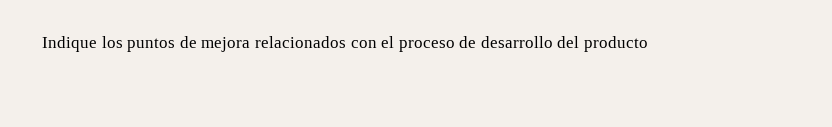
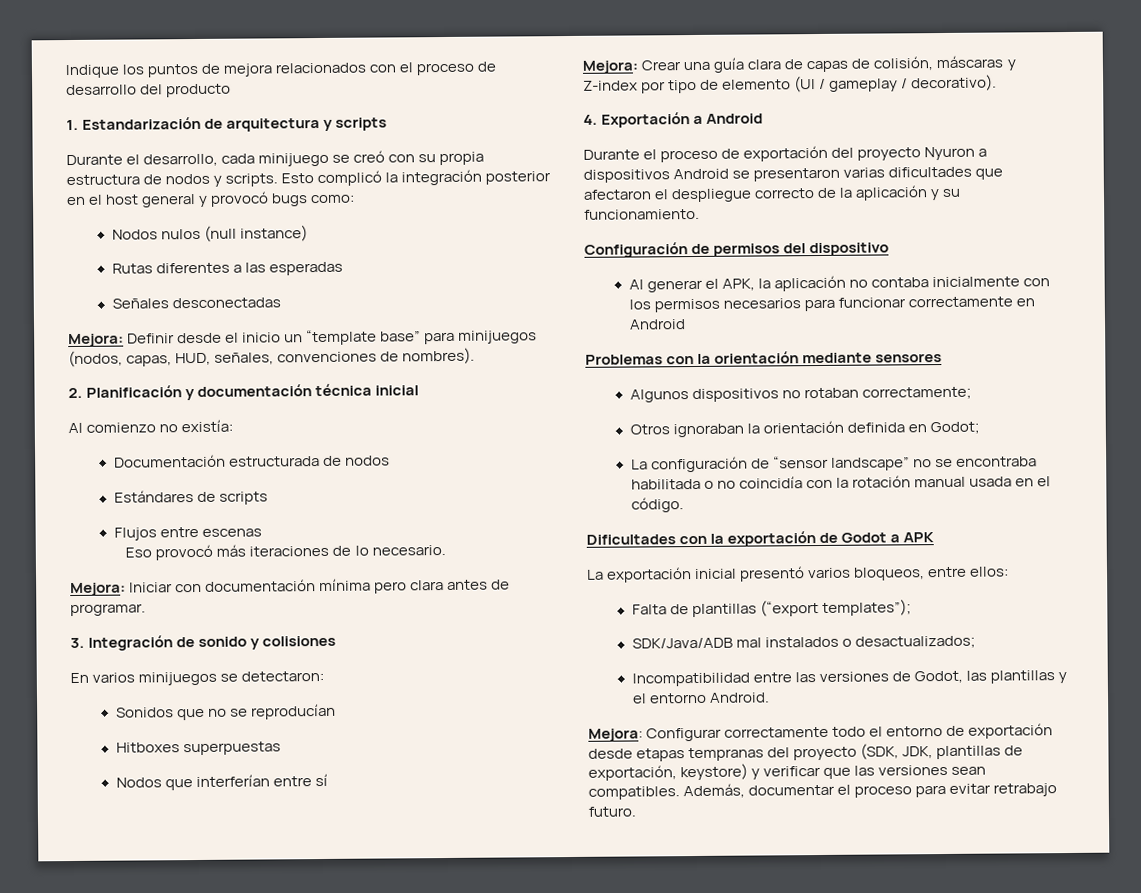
+ 1. Estandarización de arquitectura y scripts
+ Durante el desarrollo, cada minijuego se creó con su propia estructura de nodos y scripts. Esto complicó la integración posterior en el host general y provocó bugs como:
+ Nodos nulos (null instance)
+ Rutas diferentes a las esperadas
+ Señales desconectadas
+ Mejora: Definir desde el inicio un “template base” para minijuegos (nodos, capas, HUD, señales, convenciones de nombres).
+ 2. Planificación y documentación técnica inicial
+ Al comienzo no existía:
+ Documentación estructurada de nodos
+ Estándares de scripts
+ Flujos entre escenas
+ Eso provocó más iteraciones de lo necesario.
+ Mejora: Iniciar con documentación mínima pero clara antes de programar.
+ 3. Integración de sonido y colisiones
+ En varios minijuegos se detectaron:
+ Sonidos que no se reproducían
+ Hitboxes superpuestas
+ Nodos que interferían entre sí
+ Mejora: Crear una guía clara de capas de colisión, máscaras y Z-index por tipo de elemento (UI / gameplay / decorativo).
+ 4. Exportación a Android
+ Durante el proceso de exportación del proyecto Nyuron a dispositivos Android se presentaron varias dificultades que afectaron el despliegue correcto de la aplicación y su funcionamiento.
+ Configuración de permisos del dispositivo
+ Al generar el APK, la aplicación no contaba inicialmente con los permisos necesarios para funcionar correctamente en Android
+ Problemas con la orientación mediante sensores
+ Algunos dispositivos no rotaban correctamente;
+ Otros ignoraban la orientación definida en Godot;
+ La configuración de “sensor landscape” no se encontraba habilitada o no coincidía con la rotación manual usada en el código.
+ Dificultades con la exportación de Godot a APK
+ La exportación inicial presentó varios bloqueos, entre ellos:
+ Falta de plantillas (“export templates”);
+ SDK/Java/ADB mal instalados o desactualizados;
+ Incompatibilidad entre las versiones de Godot, las plantillas y el entorno Android.
+ Mejora: Configurar correctamente todo el entorno de exportación desde etapas tempranas del proyecto (SDK, JDK, plantillas de exportación, keystore) y verificar que las versiones sean compatibles. Además, documentar el proceso para evitar retrabajo futuro.

